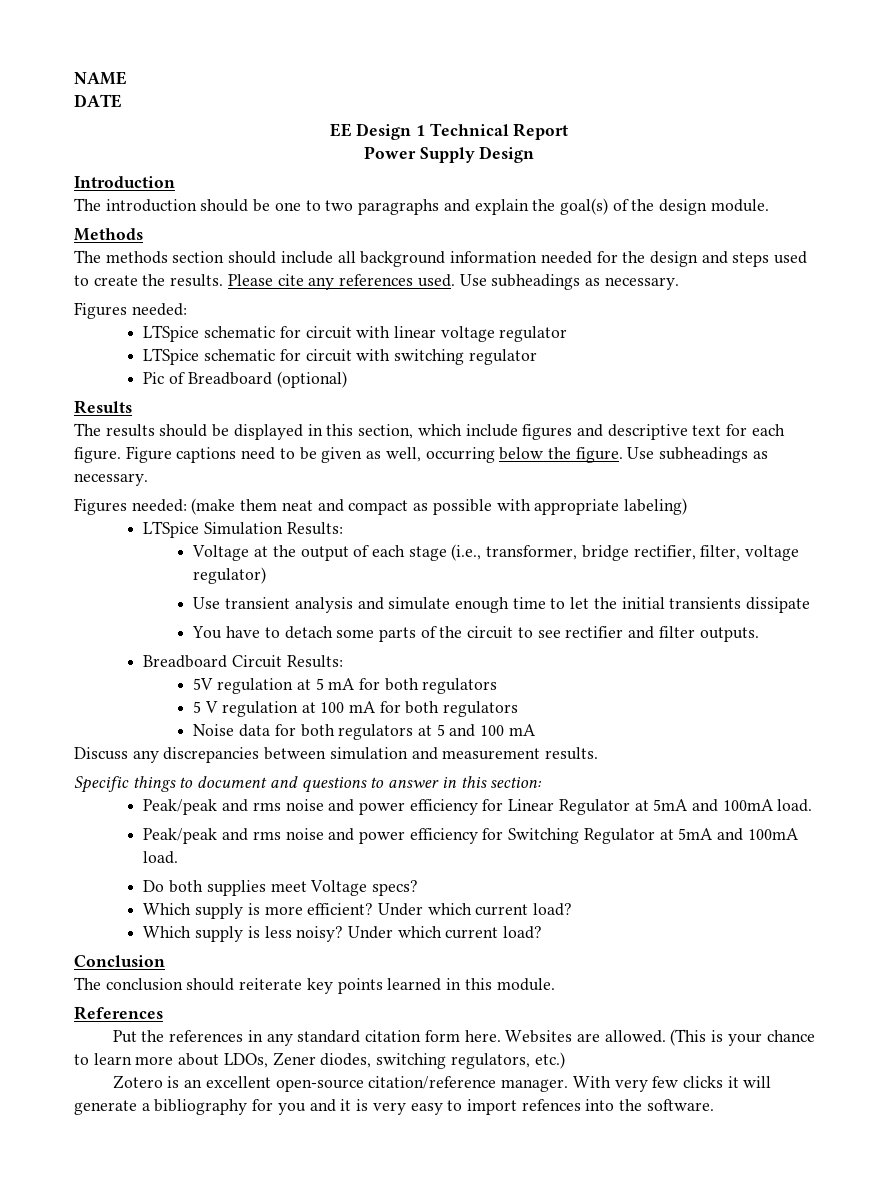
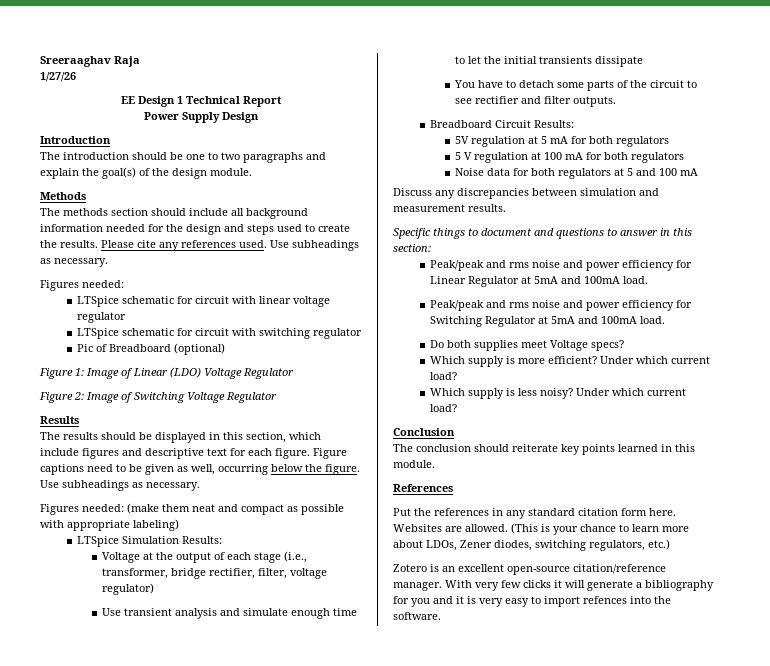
- NAME
- DATE
+ Sreeraaghav Raja
+ 1/27/26
+ Figure 1: Image of Linear (LDO) Voltage Regulator
+ Figure 2: Image of Switching Voltage Regulator

